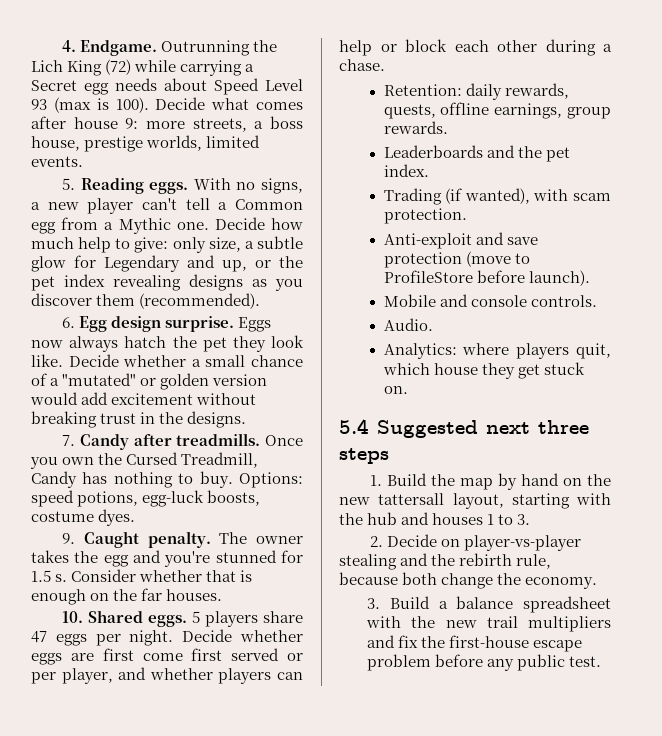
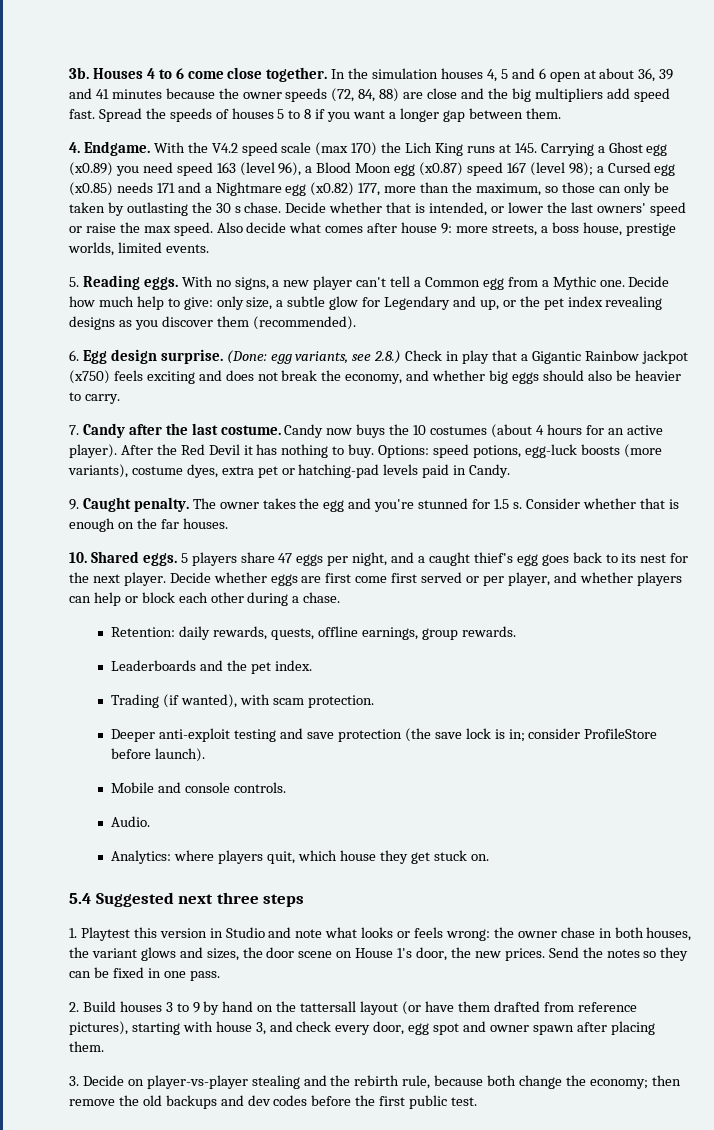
- 4. Endgame. Outrunning the Lich King (72) while carrying a Secret egg needs about Speed Level 93 (max is 100). Decide what comes after house 9: more streets, a boss house, prestige worlds, limited events.
+ 3b. Houses 4 to 6 come close together. In the simulation houses 4, 5 and 6 open at about 36, 39 and 41 minutes because the owner speeds (72, 84, 88) are close and the big multipliers add speed fast. Spread the speeds of houses 5 to 8 if you want a longer gap between them.
+ 4. Endgame. With the V4.2 speed scale (max 170) the Lich King runs at 145. Carrying a Ghost egg (x0.89) you need speed 163 (level 96), a Blood Moon egg (x0.87) speed 167 (level 98); a Cursed egg (x0.85) needs 171 and a Nightmare egg (x0.82) 177, more than the maximum, so those can only be taken by outlasting the 30 s chase. Decide whether that is intended, or lower the last owners' speed or raise the max speed. Also decide what comes after house 9: more streets, a boss house, prestige worlds, limited events.
- Eggs now always hatch the pet they look like. Decide whether a small chance of a "mutated" or golden version would add excitement without breaking trust in the designs.
- 7. Candy after treadmills. Once you own the Cursed Treadmill, Candy has nothing to buy.
+ (Done: egg variants, see 2.8.) Check in play that a Gigantic Rainbow jackpot (x750) feels exciting and does not break the economy, and whether big eggs should also be heavier to carry.
+ 7. Candy after the last costume. Candy now buys the 10 costumes (about 4 hours for an active player). After the Red Devil it has nothing to buy.
- Options: speed potions, egg-luck boosts, costume dyes.
+ Options: speed potions, egg-luck boosts (more variants), costume dyes, extra pet or hatching-pad levels paid in Candy.
- 5 players share 47 eggs per night.
+ 5 players share 47 eggs per night, and a caught thief's egg goes back to its nest for the next player.
- Anti-exploit and save protection (move to ProfileStore before launch).
+ Deeper anti-exploit testing and save protection (the save lock is in; consider ProfileStore before launch).
- 1. Build the map by hand on the new tattersall layout, starting with the hub and houses 1 to 3.
- 2. Decide on player-vs-player stealing and the rebirth rule, because both change the economy.
- 3. Build a balance spreadsheet with the new trail multipliers and fix the first-house escape problem before any public test.
+ 1. Playtest this version in Studio and note what looks or feels wrong: the owner chase in both houses, the variant glows and sizes, the door scene on House 1's door, the new prices. Send the notes so they can be fixed in one pass.
+ 2. Build houses 3 to 9 by hand on the tattersall layout (or have them drafted from reference pictures), starting with house 3, and check every door, egg spot and owner spawn after placing them.
+ 3. Decide on player-vs-player stealing and the rebirth rule, because both change the economy; then remove the old backups and dev codes before the first public test.

